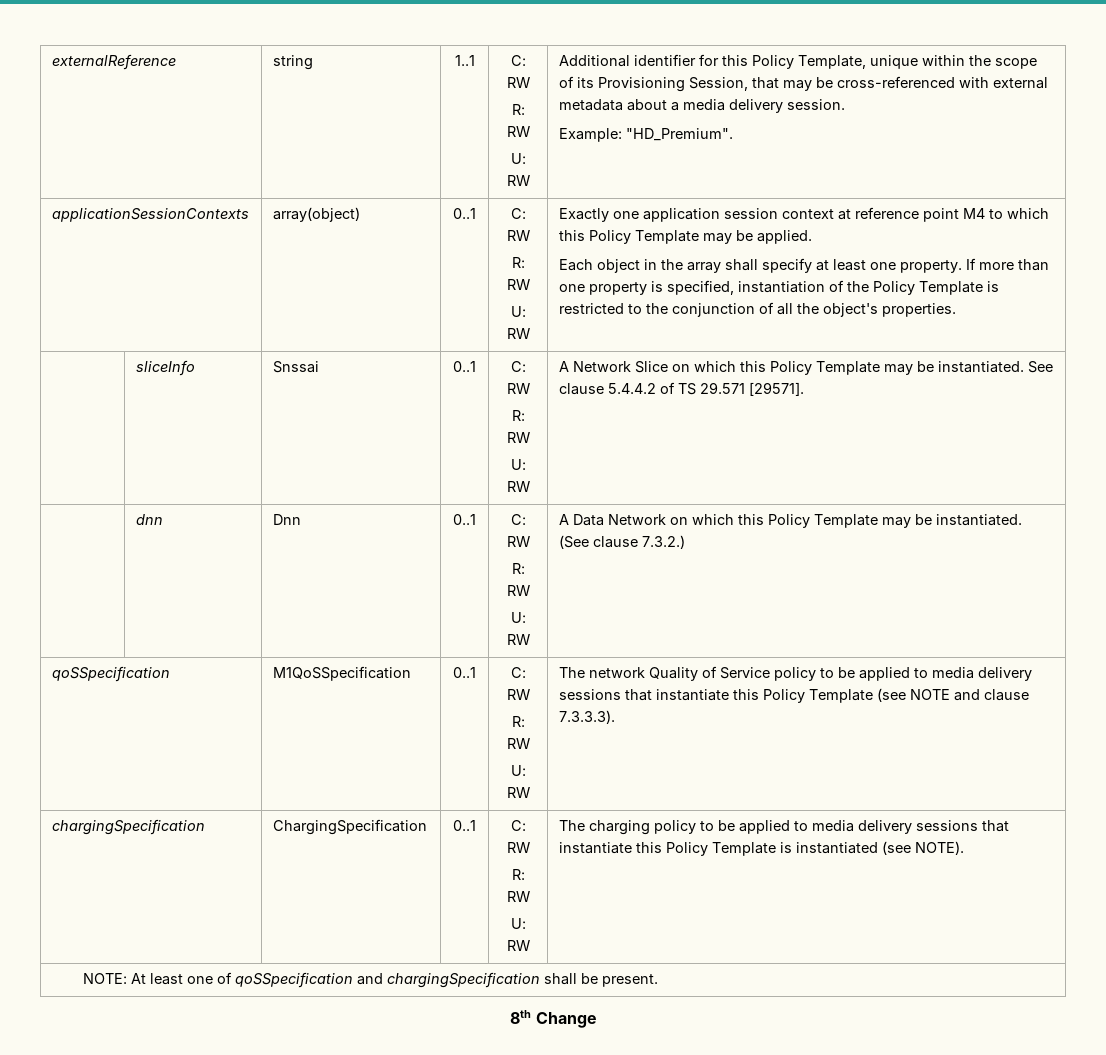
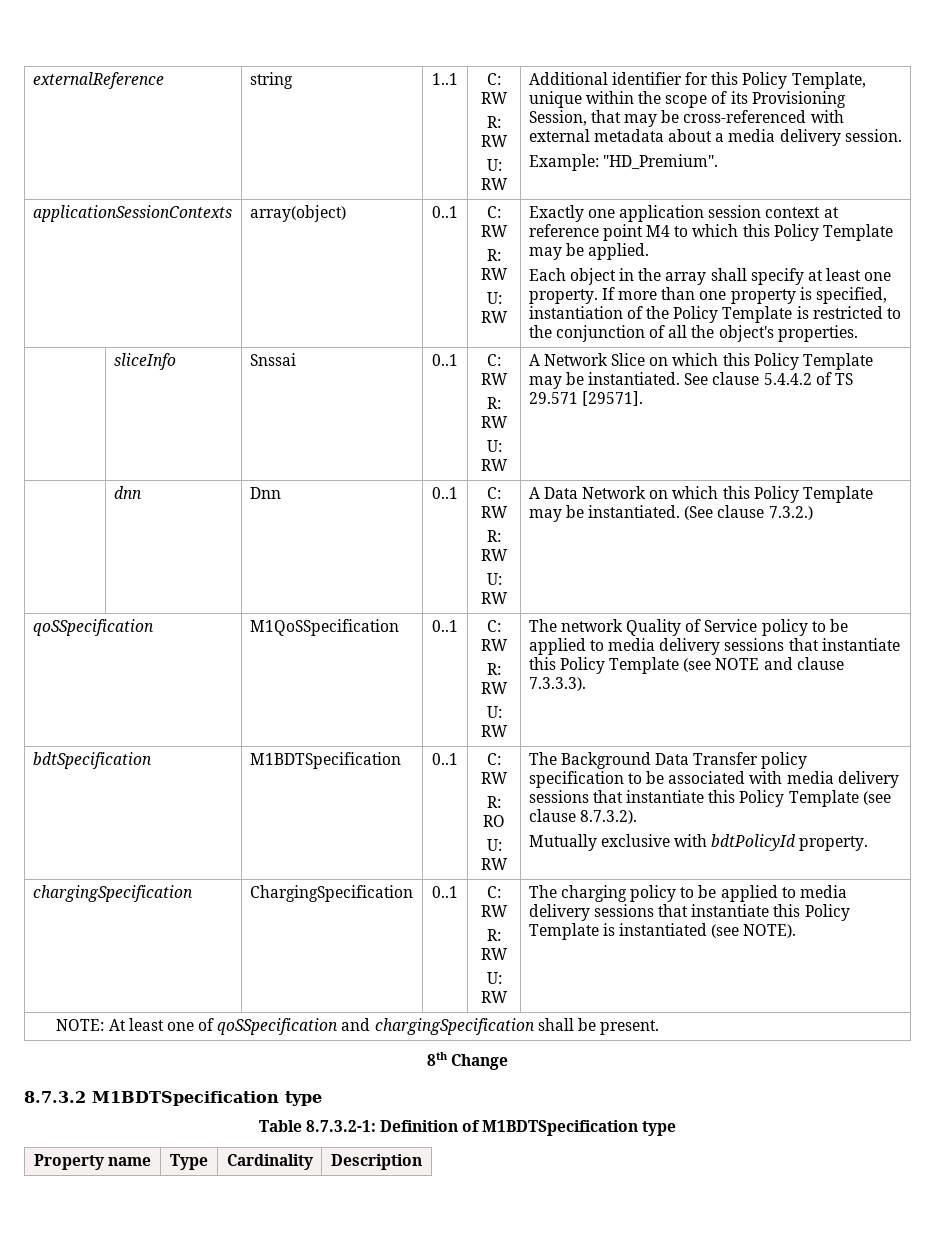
+ bdtSpecification | M1BDTSpecification | 0..1 | C: RW
+ R: RO
+ U: RW | The Background Data Transfer policy specification to be associated with media delivery sessions that instantiate this Policy Template (see clause 8.7.3.2).
+ Mutually exclusive with bdtPolicyId property.
+ 8.7.3.2 M1BDTSpecification type
+ Table 8.7.3.2-1: Definition of M1BDTSpecification type
+ Property name | Type | Cardinality | Description

